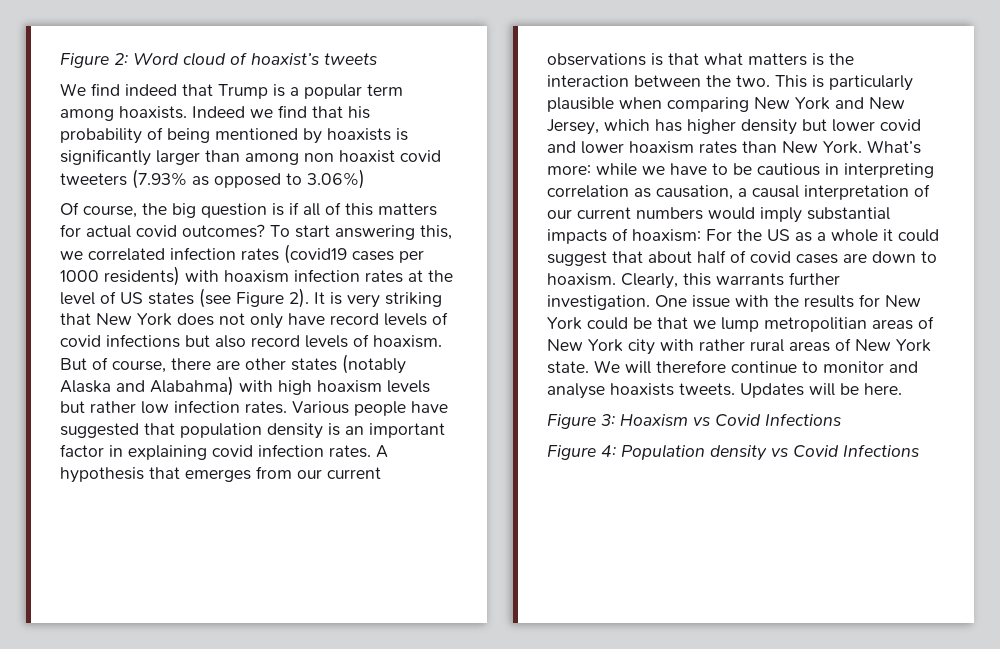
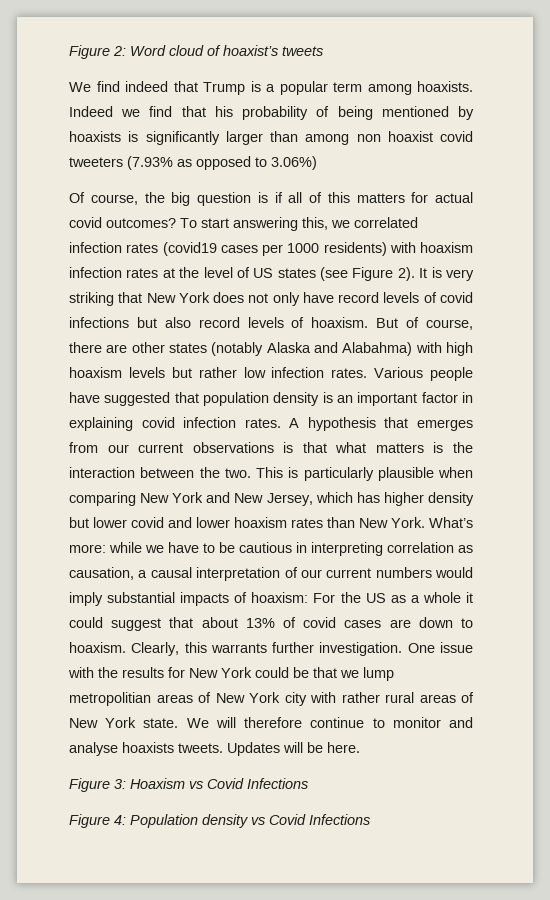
- What’s more: while we have to be cautious in interpreting correlation as causation, a causal interpretation of our current numbers would imply substantial impacts of hoaxism: For the US as a whole it could suggest that about half of covid cases are down to hoaxism.
+ What’s more: while we have to be cautious in interpreting correlation as causation, a causal interpretation of our current numbers would imply substantial impacts of hoaxism: For the US as a whole it could suggest that about 13% of covid cases are down to hoaxism.

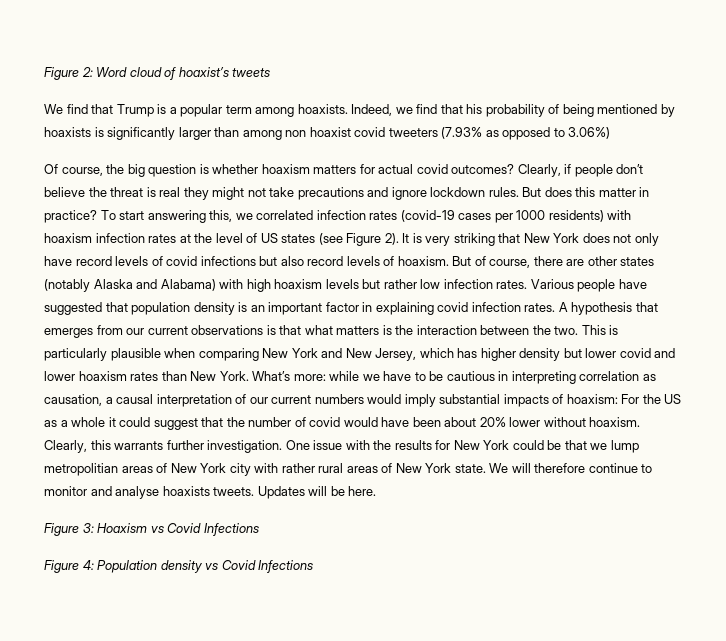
- We find indeed that Trump is a popular term among hoaxists.
+ We find that Trump is a popular term among hoaxists.
- Indeed we find that his probability of being mentioned by hoaxists is significantly larger than among non hoaxist covid tweeters (7.93% as opposed to 3.06%)
+ Indeed, we find that his probability of being mentioned by hoaxists is significantly larger than among non hoaxist covid tweeters (7.93% as opposed to 3.06%)
- Of course, the big question is if all of this matters for actual covid outcomes?
+ Of course, the big question is whether hoaxism matters for actual covid outcomes?
+ Clearly, if people don’t believe the threat is real they might not take precautions and ignore lockdown rules. But does this matter in practice?
- To start answering this, we correlated infection rates (covid19 cases per 1000 residents) with hoaxism infection rates at the level of US states (see Figure 2).
+ To start answering this, we correlated infection rates (covid-19 cases per 1000 residents) with hoaxism infection rates at the level of US states (see Figure 2).
- But of course, there are other states (notably Alaska and Alabahma) with high hoaxism levels but rather low infection rates.
+ But of course, there are other states (notably Alaska and Alabama) with high hoaxism levels but rather low infection rates.
- What’s more: while we have to be cautious in interpreting correlation as causation, a causal interpretation of our current numbers would imply substantial impacts of hoaxism: For the US as a whole it could suggest that about 13% of covid cases are down to hoaxism.
+ What’s more: while we have to be cautious in interpreting correlation as causation, a causal interpretation of our current numbers would imply substantial impacts of hoaxism: For the US as a whole it could suggest that the number of covid would have been about 20% lower without hoaxism.

